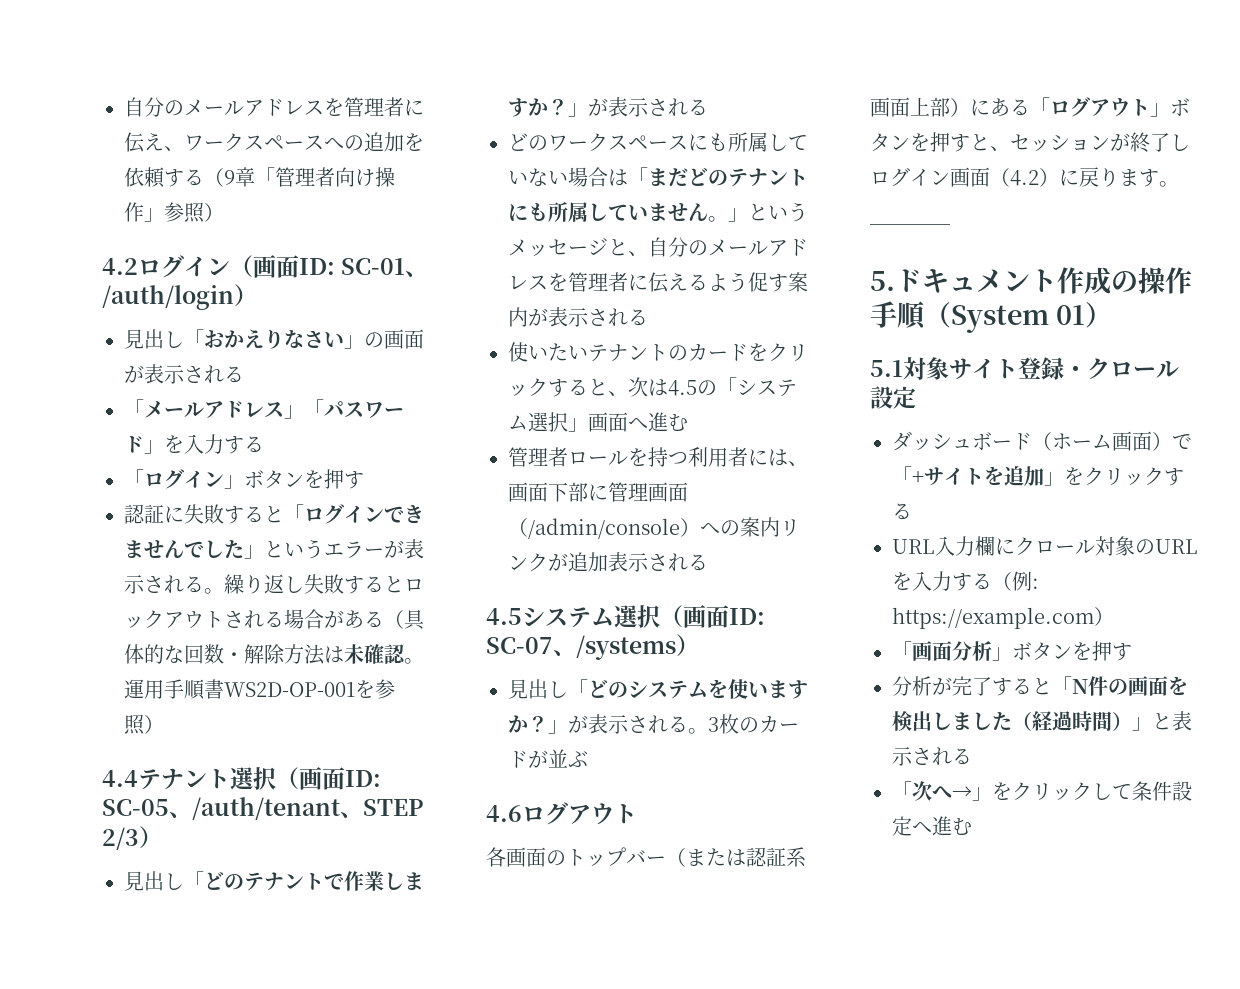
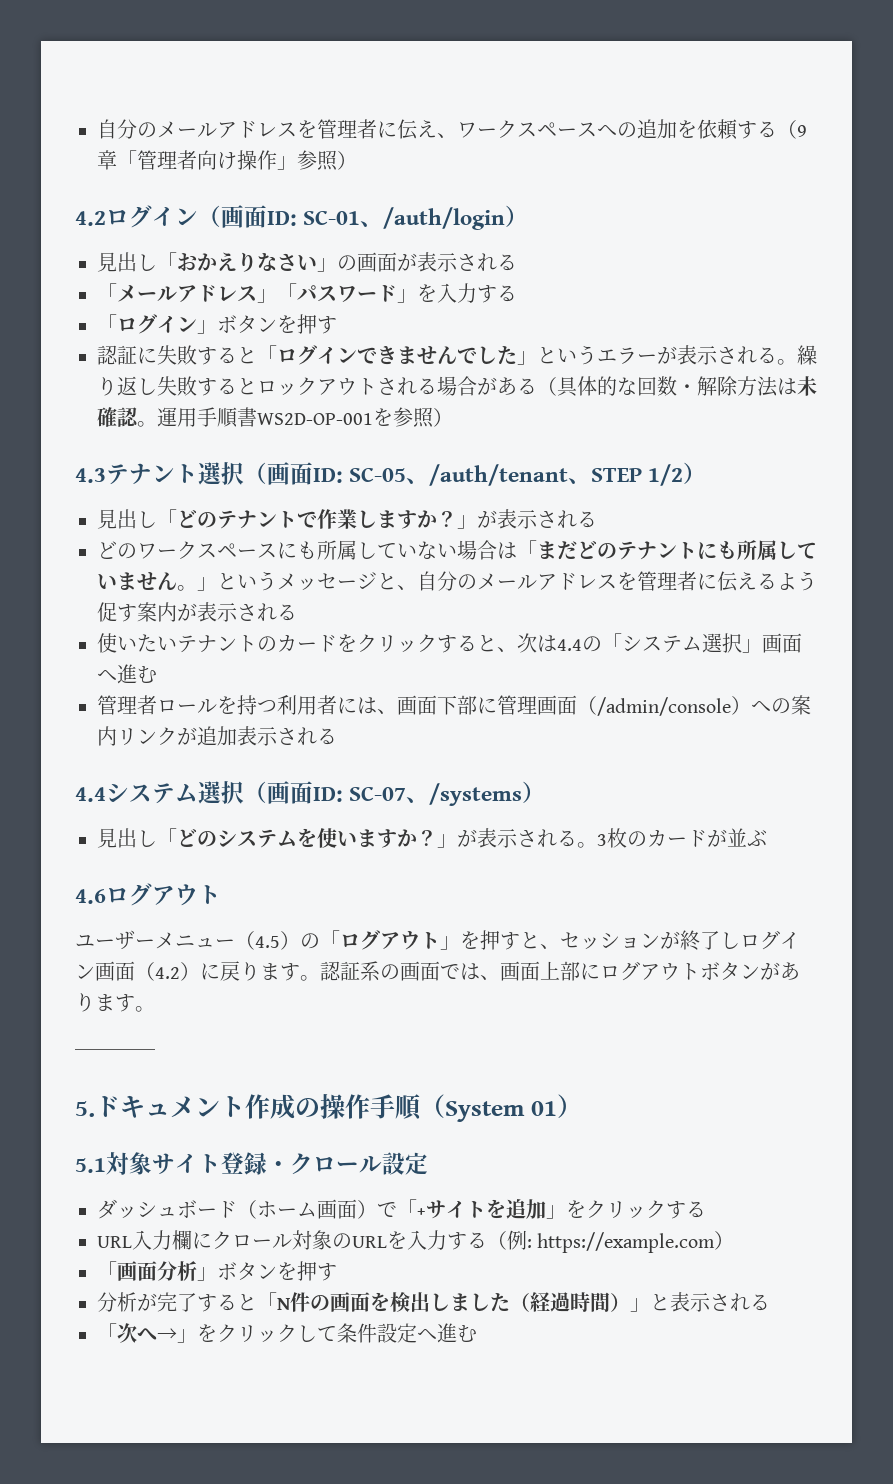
- 4.4テナント選択（画面ID: SC-05、/auth/tenant、STEP 2/3）
+ 4.3テナント選択（画面ID: SC-05、/auth/tenant、STEP 1/2）
- 使いたいテナントのカードをクリックすると、次は4.5の「システム選択」画面へ進む
+ 使いたいテナントのカードをクリックすると、次は4.4の「システム選択」画面へ進む
- 4.5システム選択（画面ID: SC-07、/systems）
+ 4.4システム選択（画面ID: SC-07、/systems）
- 各画面のトップバー（または認証系画面上部）にある「ログアウト」ボタンを押すと、セッションが終了しログイン画面（4.2）に戻ります。
+ ユーザーメニュー（4.5）の「ログアウト」を押すと、セッションが終了しログイン画面（4.2）に戻ります。認証系の画面では、画面上部にログアウトボタンがあります。

